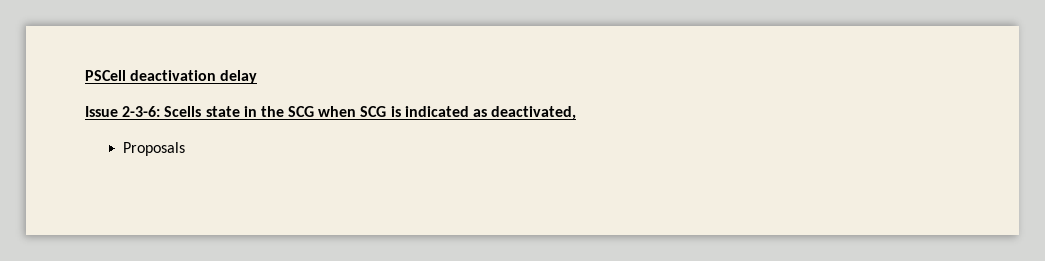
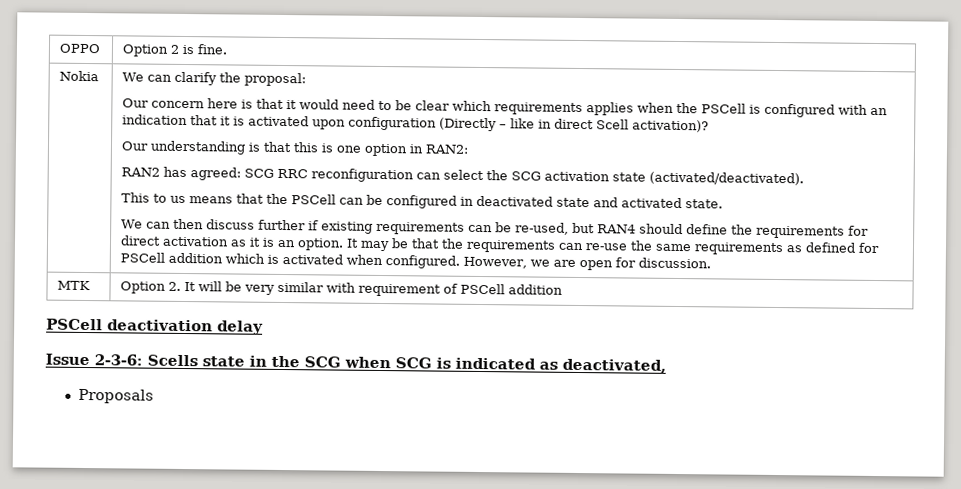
+ OPPO | Option 2 is fine.
+ Nokia | We can clarify the proposal:
+ Our concern here is that it would need to be clear which requirements applies when the PSCell is configured with an indication that it is activated upon configuration (Directly – like in direct Scell activation)?
+ Our understanding is that this is one option in RAN2:
+ RAN2 has agreed: SCG RRC reconfiguration can select the SCG activation state (activated/deactivated).
+ This to us means that the PSCell can be configured in deactivated state and activated state.
+ We can then discuss further if existing requirements can be re-used, but RAN4 should define the requirements for direct activation as it is an option. It may be that the requirements can re-use the same requirements as defined for PSCell addition which is activated when configured. However, we are open for discussion.
+ MTK | Option 2. It will be very similar with requirement of PSCell addition

